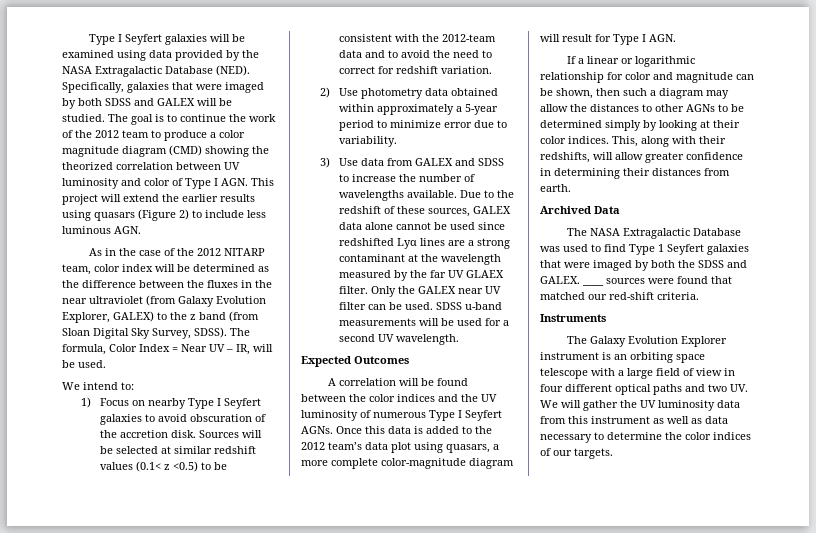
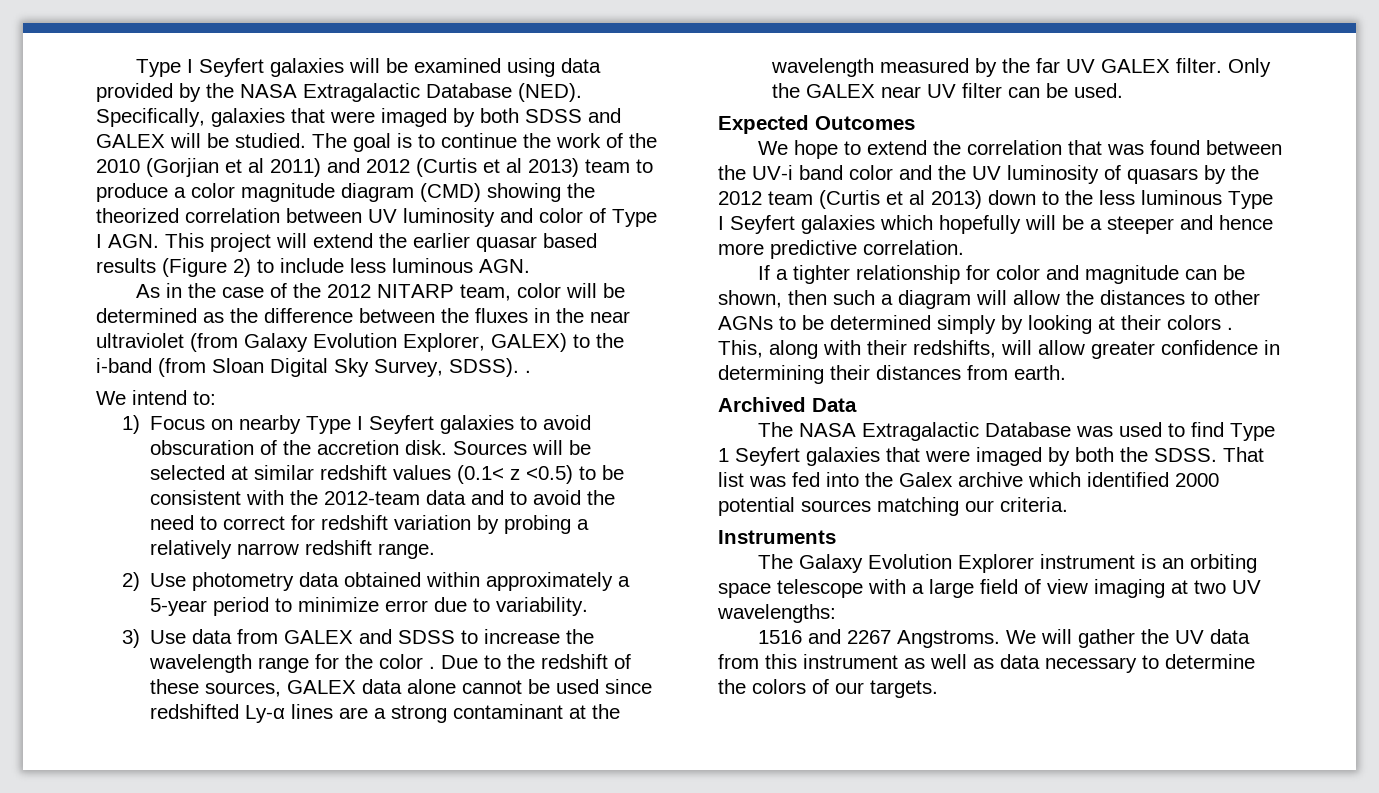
- The goal is to continue the work of the 2012 team to produce a color magnitude diagram (CMD) showing the theorized correlation between UV luminosity and color of Type I AGN. This project will extend the earlier results using quasars (Figure 2) to include less luminous AGN.
+ The goal is to continue the work of the 2010 (Gorjian et al 2011) and 2012 (Curtis et al 2013) team to produce a color magnitude diagram (CMD) showing the theorized correlation between UV luminosity and color of Type I AGN. This project will extend the earlier quasar based results (Figure 2) to include less luminous AGN.
- As in the case of the 2012 NITARP team, color index will be determined as the difference between the fluxes in the near ultraviolet (from Galaxy Evolution Explorer, GALEX) to the z band (from Sloan Digital Sky Survey, SDSS). The formula, Color Index = Near UV – IR, will be used.
+ As in the case of the 2012 NITARP team, color will be determined as the difference between the fluxes in the near ultraviolet (from Galaxy Evolution Explorer, GALEX) to the i-band (from Sloan Digital Sky Survey, SDSS). .
- Sources will be selected at similar redshift values (0.1< z <0.5) to be consistent with the 2012-team data and to avoid the need to correct for redshift variation.
+ Sources will be selected at similar redshift values (0.1< z <0.5) to be consistent with the 2012-team data and to avoid the need to correct for redshift variation by probing a relatively narrow redshift range.
- 3) Use data from GALEX and SDSS to increase the number of wavelengths available.
+ 3) Use data from GALEX and SDSS to increase the wavelength range for the color .
- Due to the redshift of these sources, GALEX data alone cannot be used since redshifted Lyα lines are a strong contaminant at the wavelength measured by the far UV GLAEX filter.
+ Due to the redshift of these sources, GALEX data alone cannot be used since redshifted Ly-α lines are a strong contaminant at the wavelength measured by the far UV GALEX filter.
- Only the GALEX near UV filter can be used. SDSS u-band measurements will be used for a second UV wavelength.
+ Only the GALEX near UV filter can be used.
  Expected Outcomes
- A correlation will be found between the color indices and the UV luminosity of numerous Type I Seyfert AGNs. Once this data is added to the 2012 team’s data plot using quasars, a more complete color-magnitude diagram will result for Type I AGN.
+ We hope to extend the correlation that was found between the UV-i band color and the UV luminosity of quasars by the 2012 team (Curtis et al 2013) down to the less luminous Type I Seyfert galaxies which hopefully will be a steeper and hence more predictive correlation.
- If a linear or logarithmic relationship for color and magnitude can be shown, then such a diagram may allow the distances to other AGNs to be determined simply by looking at their color indices.
+ If a tighter relationship for color and magnitude can be shown, then such a diagram will allow the distances to other AGNs to be determined simply by looking at their colors .
- The NASA Extragalactic Database was used to find Type 1 Seyfert galaxies that were imaged by both the SDSS and GALEX. ____ sources were found that matched our red-shift criteria.
+ The NASA Extragalactic Database was used to find Type 1 Seyfert galaxies that were imaged by both the SDSS. That list was fed into the Galex archive which identified 2000 potential sources matching our criteria.
- The Galaxy Evolution Explorer instrument is an orbiting space telescope with a large field of view in four different optical paths and two UV. We will gather the UV luminosity data from this instrument as well as data necessary to determine the color indices of our targets.
+ The Galaxy Evolution Explorer instrument is an orbiting space telescope with a large field of view imaging at two UV wavelengths:
+ 1516 and 2267 Angstroms. We will gather the UV data from this instrument as well as data necessary to determine the colors of our targets.

